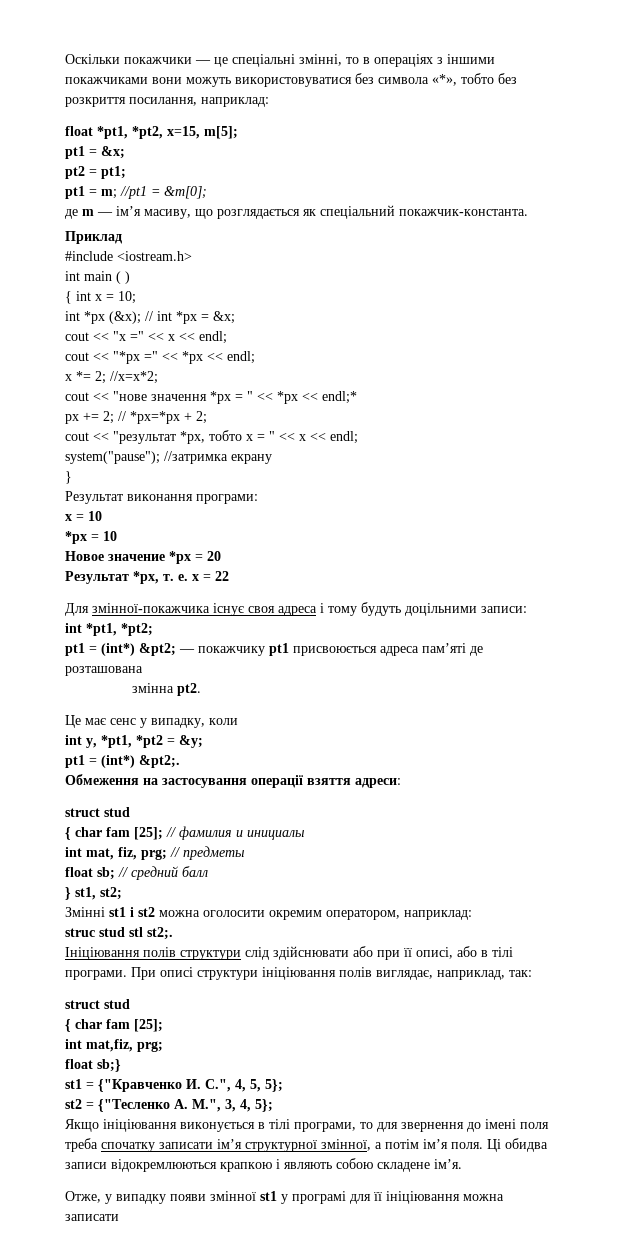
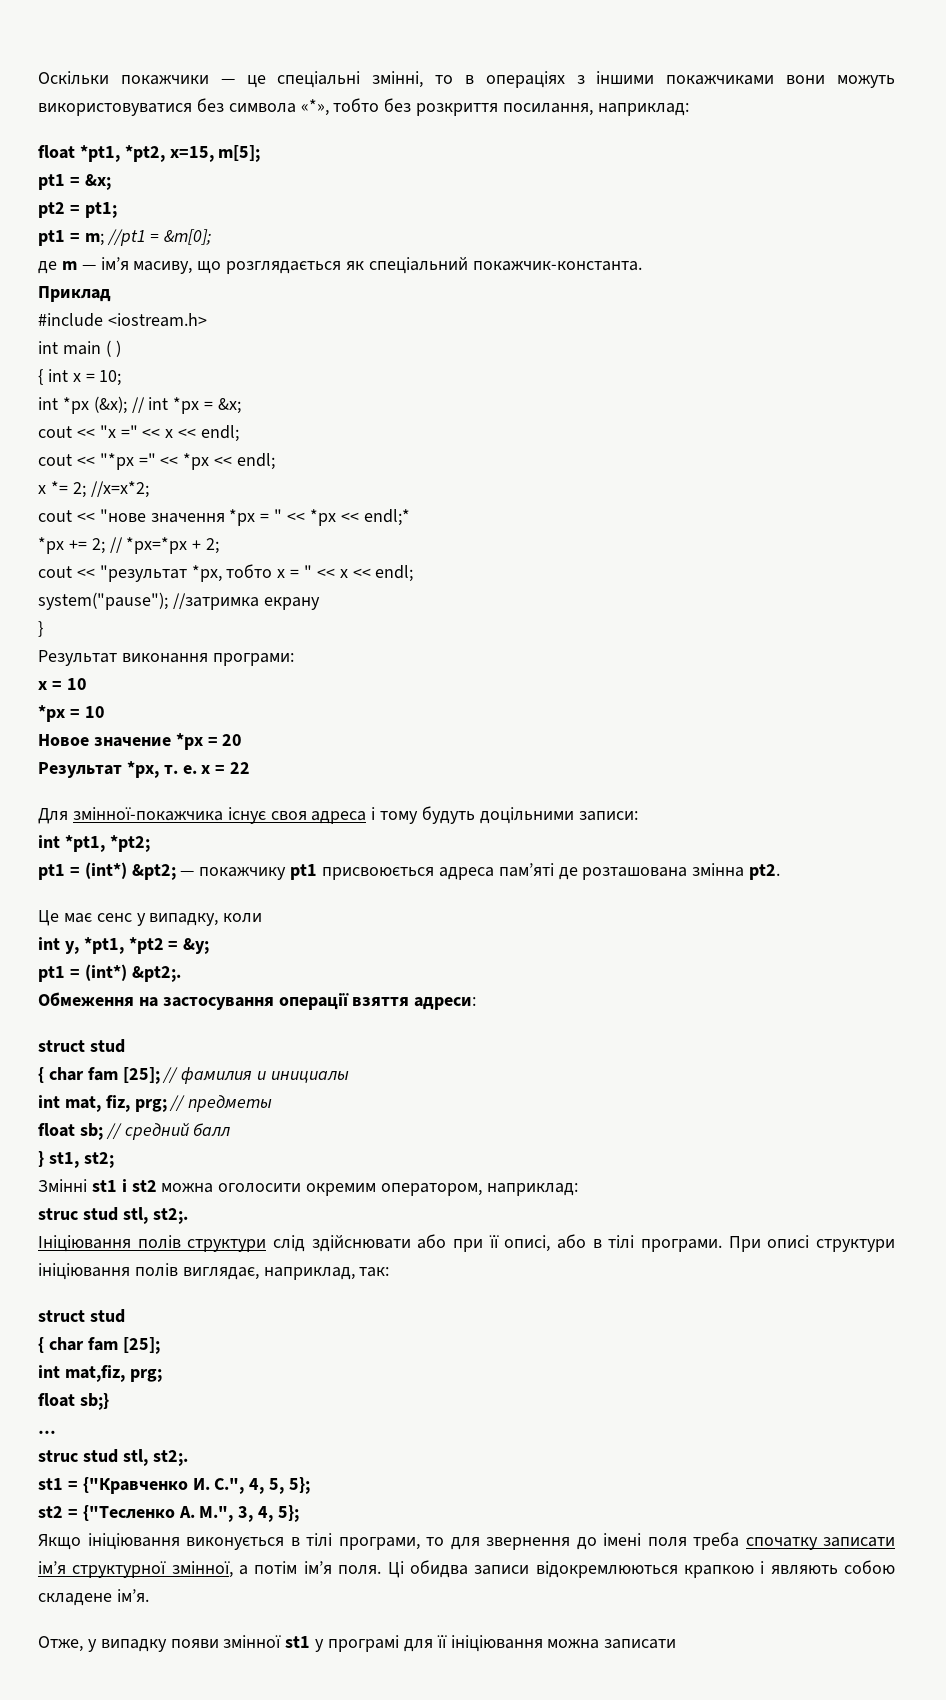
- px += 2; // *px=*px + 2;
+ *px += 2; // *px=*px + 2;
- pt1 = (int*) &pt2; — покажчику pt1 присвоюється адреса пам’ятi де розташована
- змінна pt2.
+ pt1 = (int*) &pt2; — покажчику pt1 присвоюється адреса пам’ятi де розташована змінна pt2.
  Змінні st1 і st2 можна оголосити окремим оператором, наприклад:
- struc stud stl st2;.
+ struc stud stl, st2;.
+ …
+ struc stud stl, st2;.

